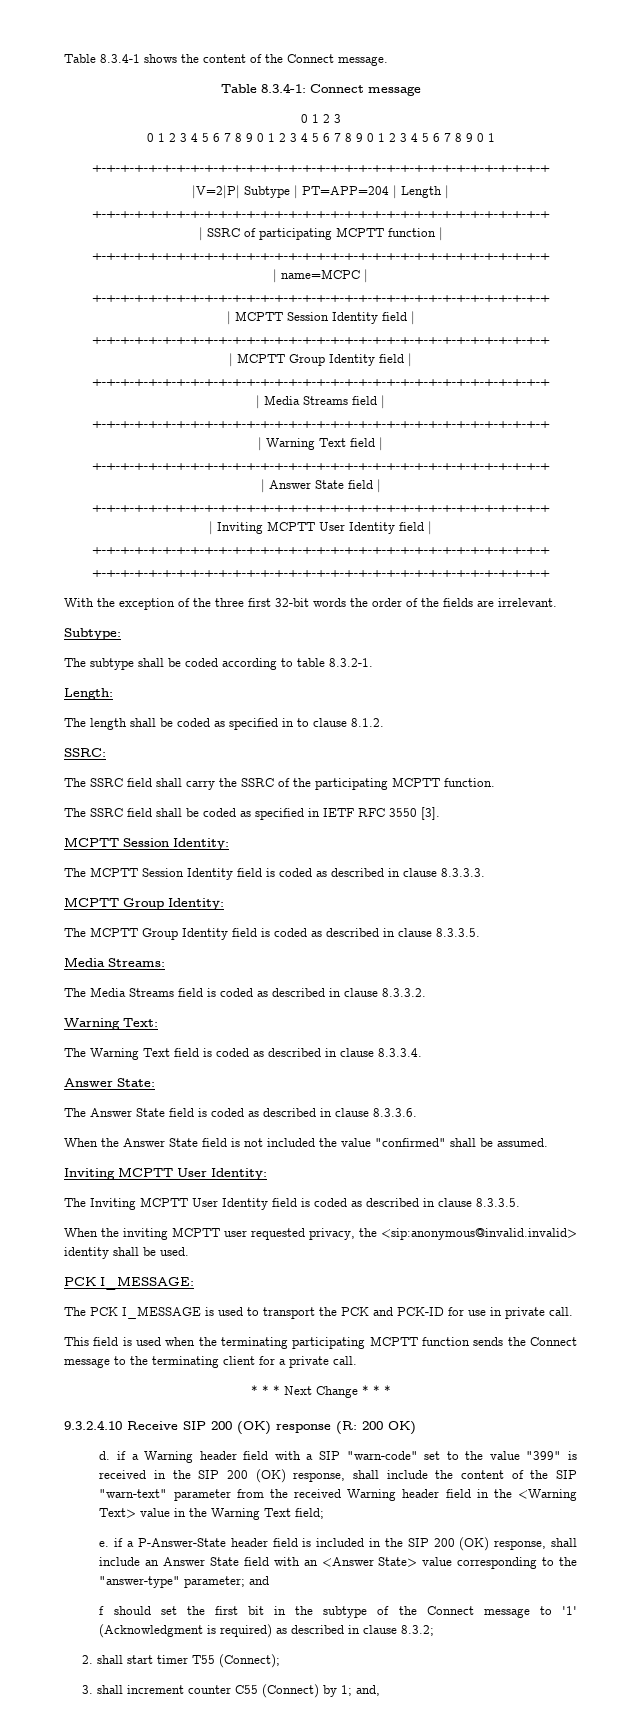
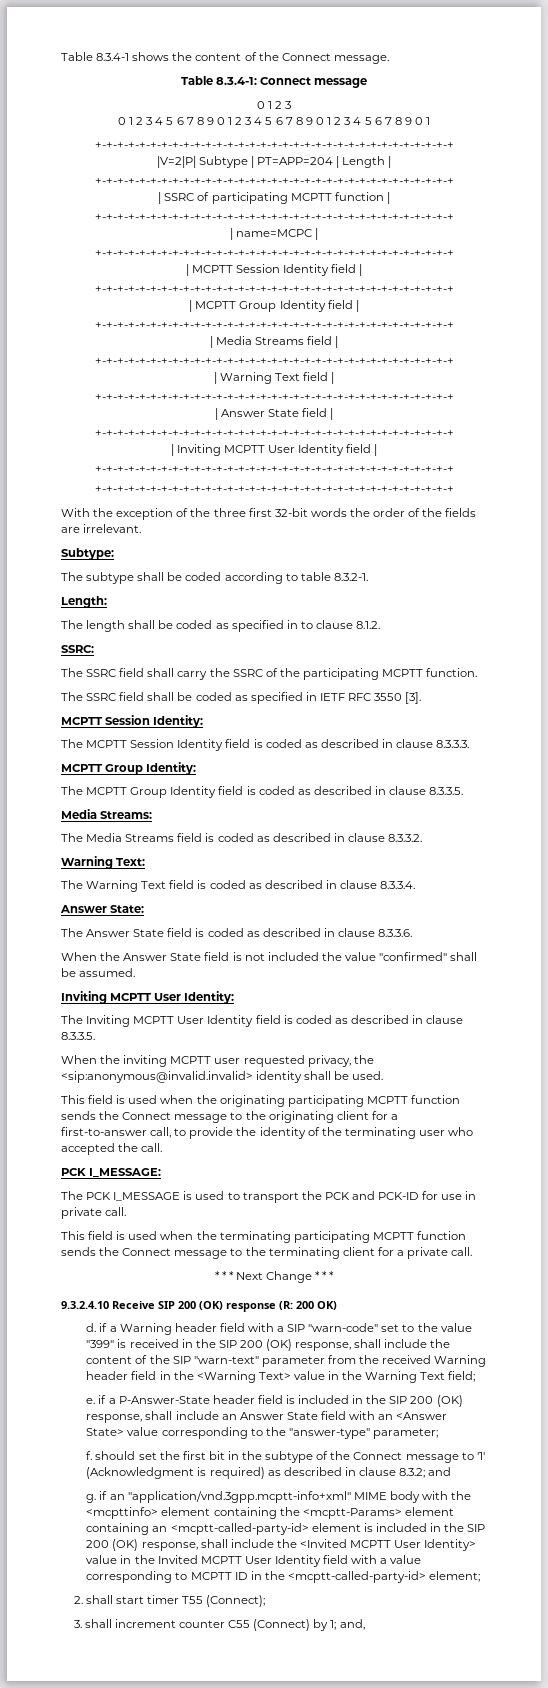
+ This field is used when the originating participating MCPTT function sends the Connect message to the originating client for a first-to-answer call, to provide the identity of the terminating user who accepted the call.
- e. if a P-Answer-State header field is included in the SIP 200 (OK) response, shall include an Answer State field with an <Answer State> value corresponding to the "answer-type" parameter; and
- f should set the first bit in the subtype of the Connect message to '1' (Acknowledgment is required) as described in clause 8.3.2;
+ e. if a P-Answer-State header field is included in the SIP 200 (OK) response, shall include an Answer State field with an <Answer State> value corresponding to the "answer-type" parameter;
+ f. should set the first bit in the subtype of the Connect message to '1' (Acknowledgment is required) as described in clause 8.3.2; and
+ g. if an "application/vnd.3gpp.mcptt-info+xml" MIME body with the <mcpttinfo> element containing the <mcptt-Params> element containing an <mcptt-called-party-id> element is included in the SIP 200 (OK) response, shall include the <Invited MCPTT User Identity> value in the Invited MCPTT User Identity field with a value corresponding to MCPTT ID in the <mcptt-called-party-id> element;

